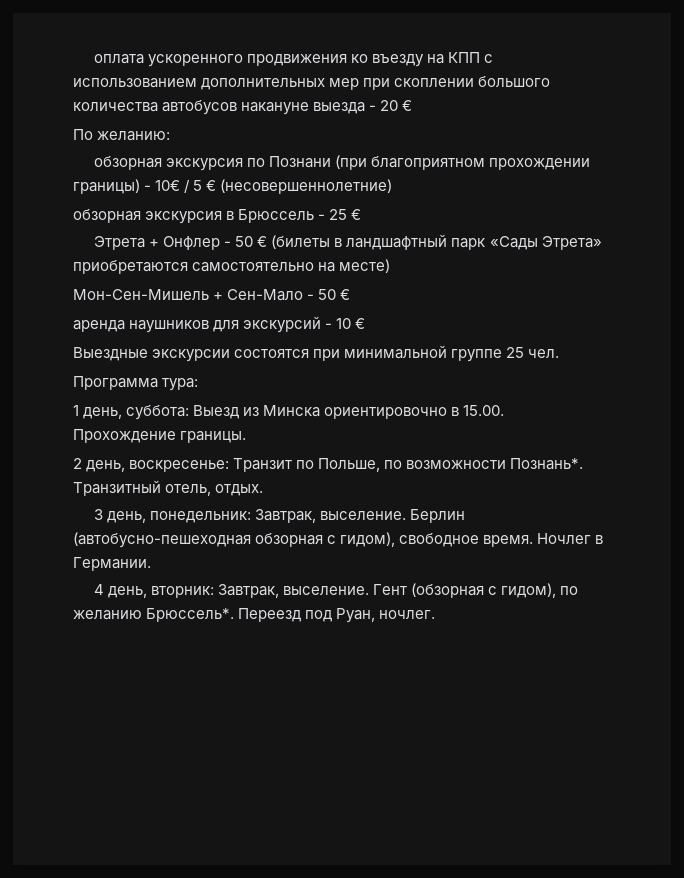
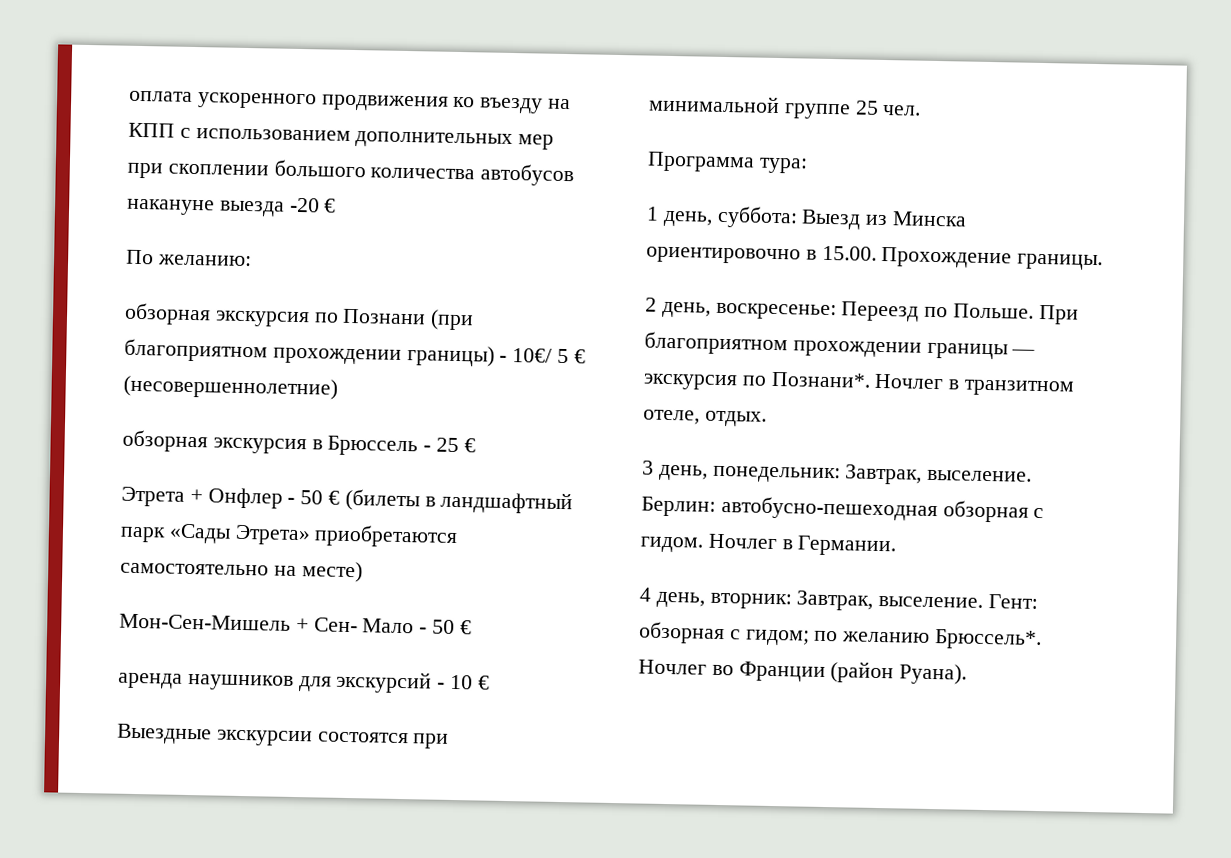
- оплата ускоренного продвижения ко въезду на КПП с использованием дополнительных мер при скоплении большого количества автобусов накануне выезда - 20 €
+ оплата ускоренного продвижения ко въезду на КПП с использованием дополнительных мер при скоплении большого количества автобусов накануне выезда -20 €
- обзорная экскурсия по Познани (при благоприятном прохождении границы) - 10€ / 5 € (несовершеннолетние)
+ обзорная экскурсия по Познани (при благоприятном прохождении границы) - 10€/ 5 € (несовершеннолетние)
- Мон-Сен-Мишель + Сен-Мало - 50 €
+ Мон-Сен-Мишель + Сен- Мало - 50 €
- 2 день, воскресенье: Транзит по Польше, по возможности Познань*. Транзитный отель, отдых.
+ 2 день, воскресенье: Переезд по Польше. При благоприятном прохождении границы — экскурсия по Познани*. Ночлег в транзитном отеле, отдых.
- Берлин (автобусно-пешеходная обзорная с гидом), свободное время.
+ Берлин: автобусно-пешеходная обзорная с гидом.
- Гент (обзорная с гидом), по желанию Брюссель*. Переезд под Руан, ночлег.
+ Гент: обзорная с гидом; по желанию Брюссель*. Ночлег во Франции (район Руана).

